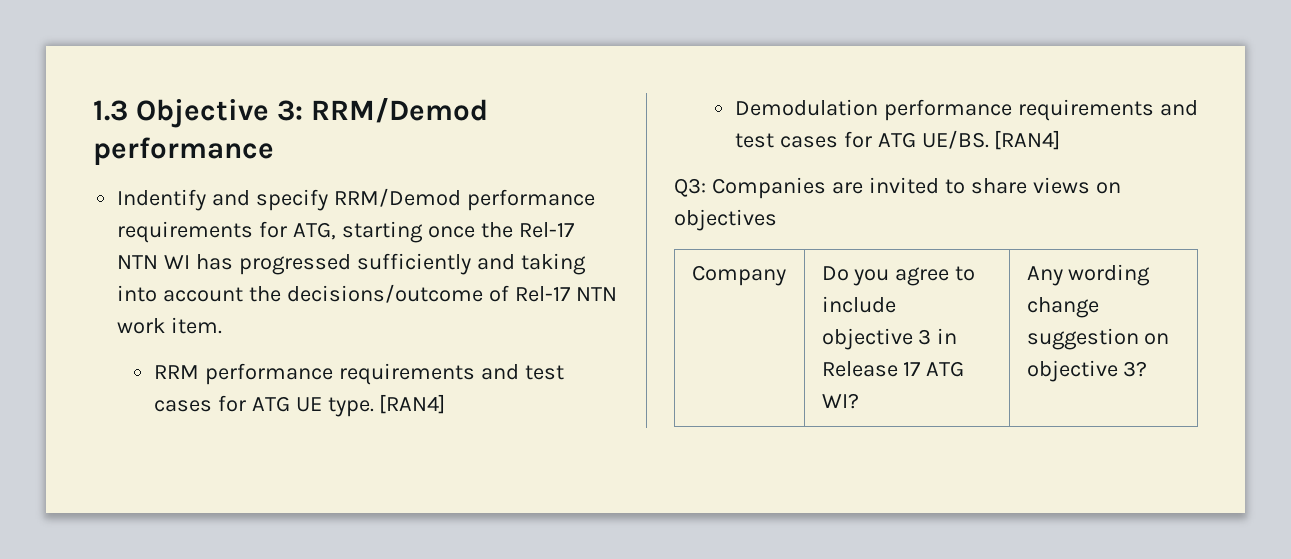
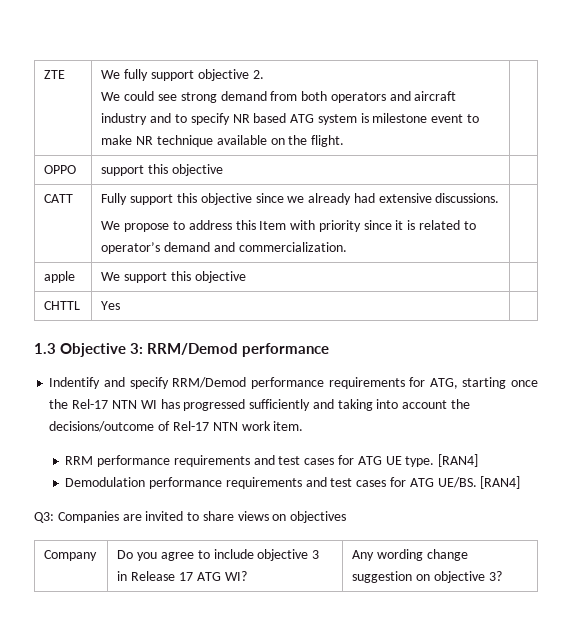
+ ZTE | We fully support objective 2.
+ We could see strong demand from both operators and aircraft industry and to specify NR based ATG system is milestone event to make NR technique available on the flight. |
+ OPPO | support this objective |
+ CATT | Fully support this objective since we already had extensive discussions.
+ We propose to address this Item with priority since it is related to operator’s demand and commercialization. |
+ apple | We support this objective |
+ CHTTL | Yes |

